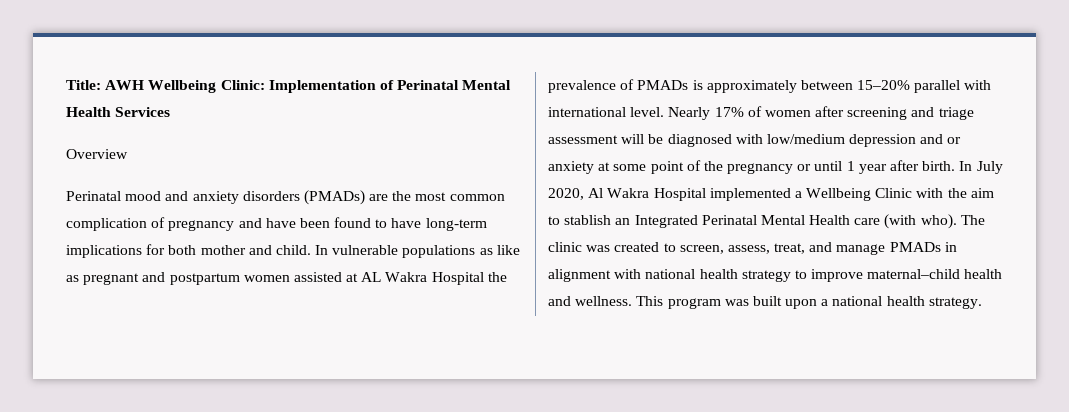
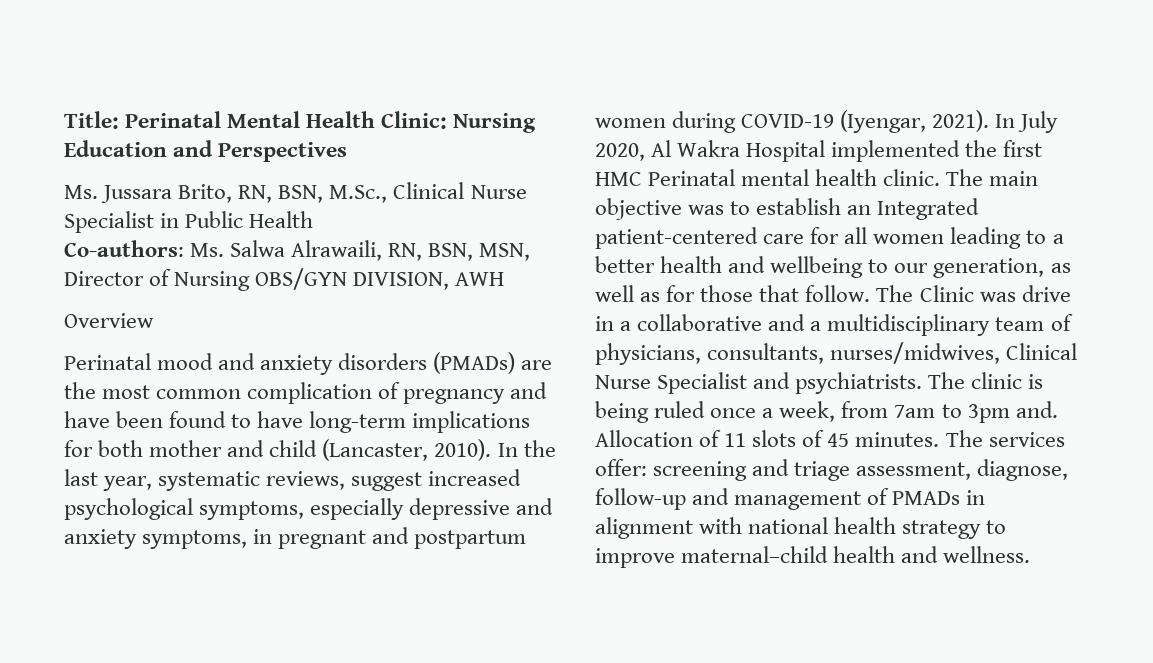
- Title: AWH Wellbeing Clinic: Implementation of Perinatal Mental Health Services
+ Title: Perinatal Mental Health Clinic: Nursing Education and Perspectives
+ Ms. Jussara Brito, RN, BSN, M.Sc., Clinical Nurse Specialist in Public Health
+ Co-authors: Ms. Salwa Alrawaili, RN, BSN, MSN, Director of Nursing OBS/GYN DIVISION, AWH
- Perinatal mood and anxiety disorders (PMADs) are the most common complication of pregnancy and have been found to have long-term implications for both mother and child. In vulnerable populations as like as pregnant and postpartum women assisted at AL Wakra Hospital the prevalence of PMADs is approximately between 15–20% parallel with international level. Nearly 17% of women after screening and triage assessment will be diagnosed with low/medium depression and or anxiety at some point of the pregnancy or until 1 year after birth.
+ Perinatal mood and anxiety disorders (PMADs) are the most common complication of pregnancy and have been found to have long-term implications for both mother and child (Lancaster, 2010). In the last year, systematic reviews, suggest increased psychological symptoms, especially depressive and anxiety symptoms, in pregnant and postpartum women during COVID-19 (Iyengar, 2021).
- In July 2020, Al Wakra Hospital implemented a Wellbeing Clinic with the aim to stablish an Integrated Perinatal Mental Health care (with who). The clinic was created to screen, assess, treat, and manage PMADs in alignment with national health strategy to improve maternal–child health and wellness. This program was built upon a national health strategy.
+ In July 2020, Al Wakra Hospital implemented the first HMC Perinatal mental health clinic. The main objective was to establish an Integrated patient-centered care for all women leading to a better health and wellbeing to our generation, as well as for those that follow. The Clinic was drive in a collaborative and a multidisciplinary team of physicians, consultants, nurses/midwives, Clinical Nurse Specialist and psychiatrists. The clinic is being ruled once a week, from 7am to 3pm and. Allocation of 11 slots of 45 minutes. The services offer: screening and triage assessment, diagnose, follow-up and management of PMADs in alignment with national health strategy to improve maternal–child health and wellness.

